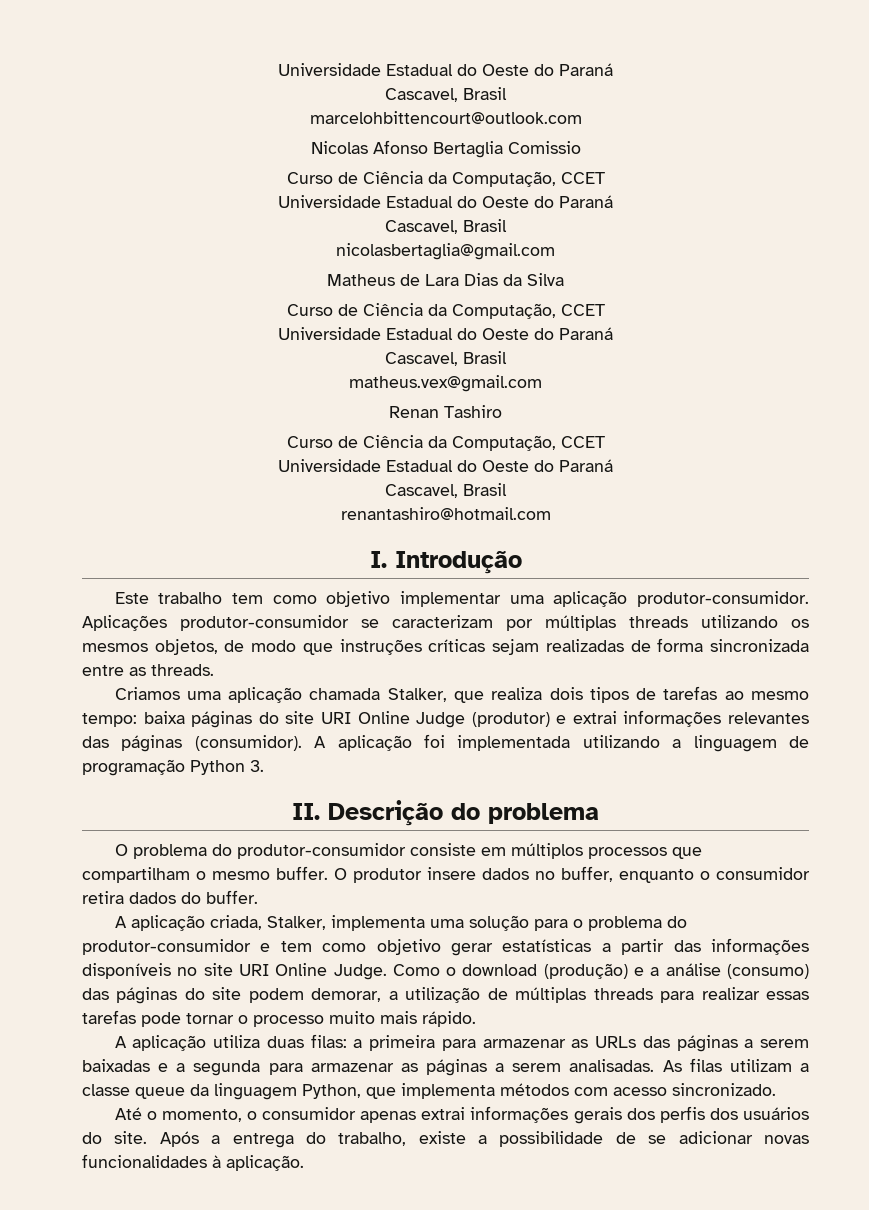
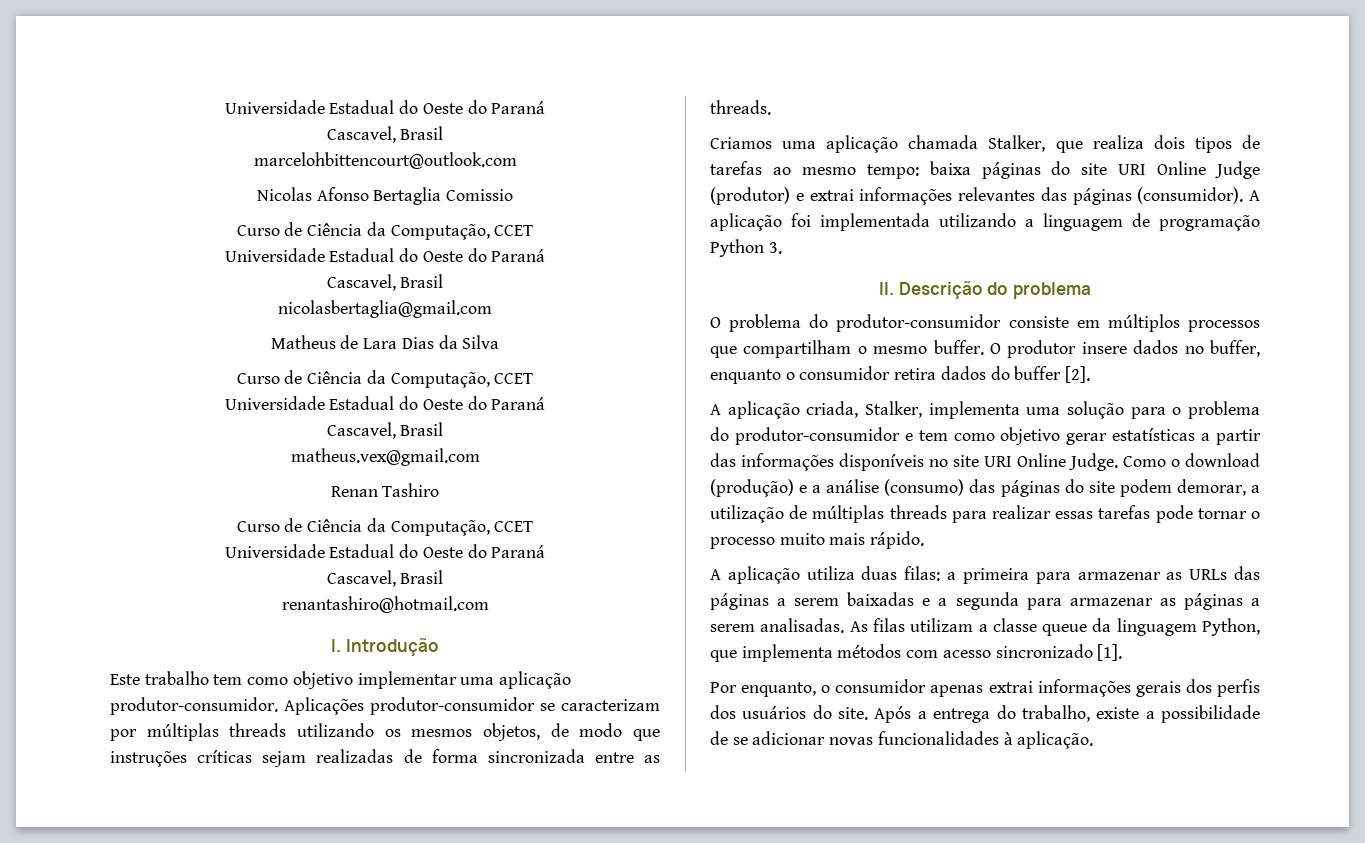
- O produtor insere dados no buffer, enquanto o consumidor retira dados do buffer.
+ O produtor insere dados no buffer, enquanto o consumidor retira dados do buffer [2].
- As filas utilizam a classe queue da linguagem Python, que implementa métodos com acesso sincronizado.
- Até o momento, o consumidor apenas extrai informações gerais dos perfis dos usuários do site.
+ As filas utilizam a classe queue da linguagem Python, que implementa métodos com acesso sincronizado [1].
+ Por enquanto, o consumidor apenas extrai informações gerais dos perfis dos usuários do site.

